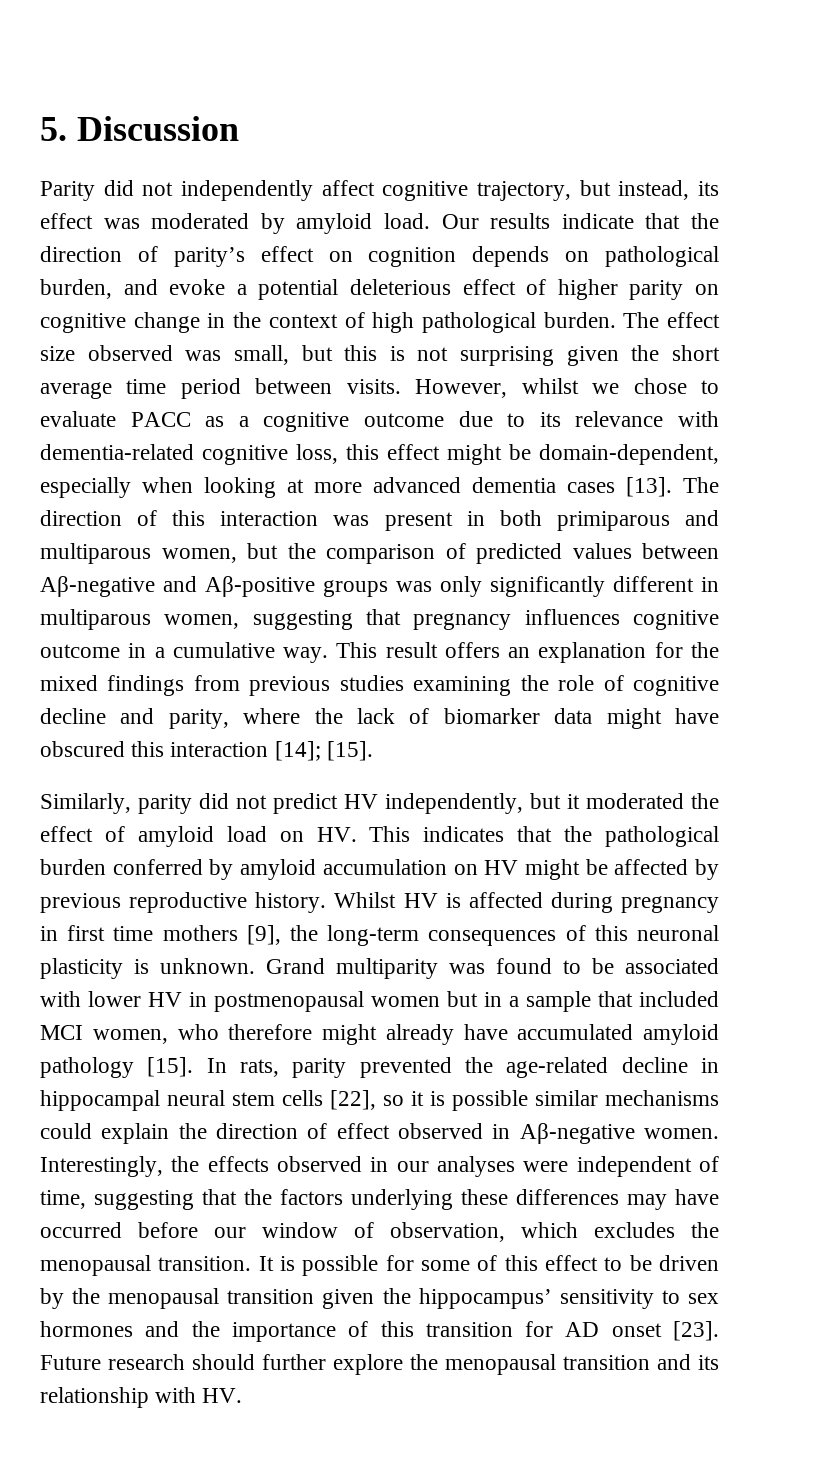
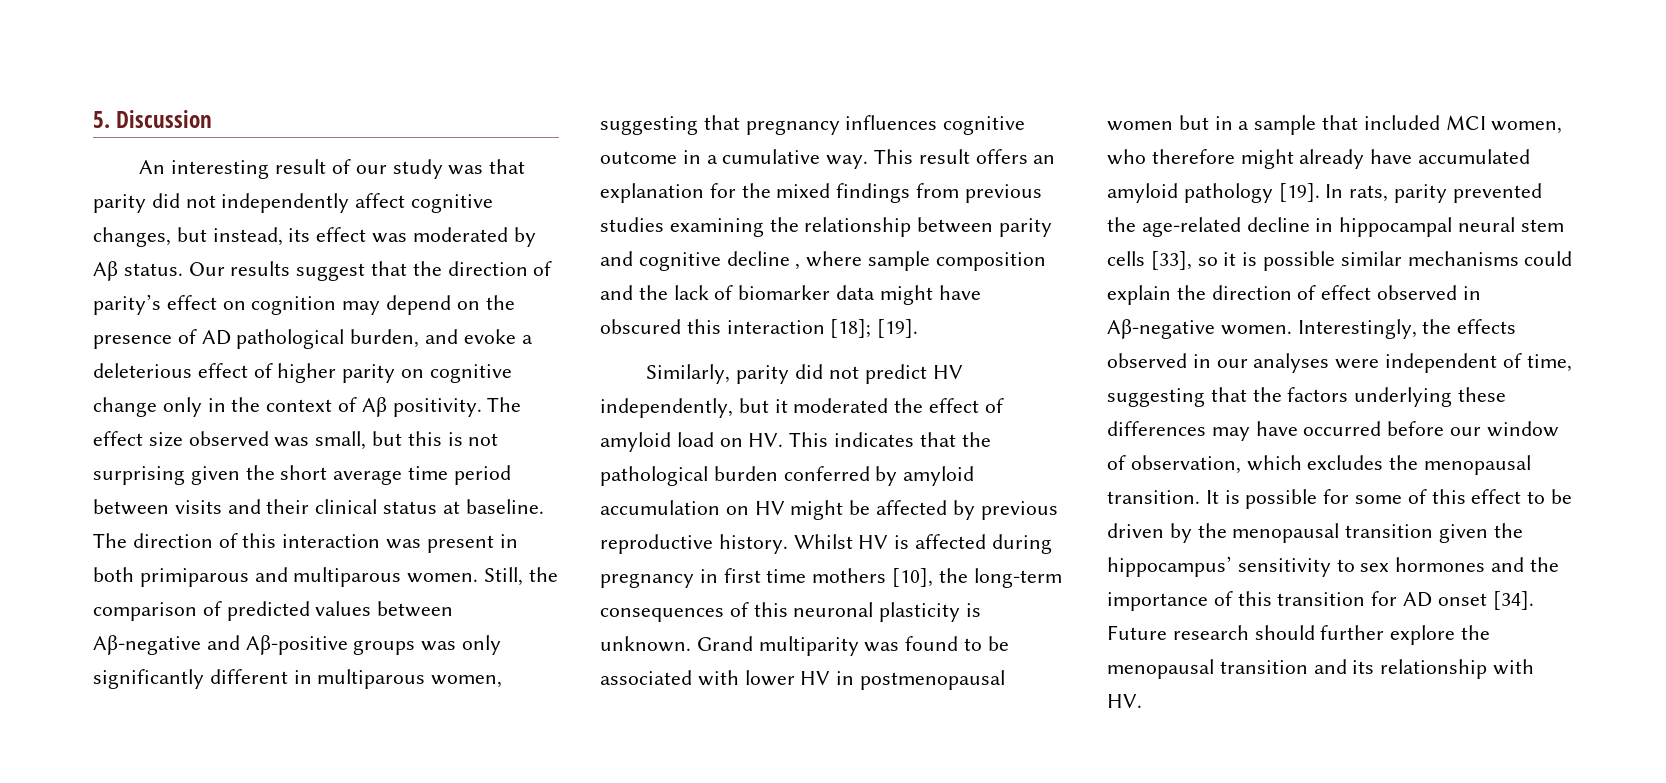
- Parity did not independently affect cognitive trajectory, but instead, its effect was moderated by amyloid load.
+ An interesting result of our study was that parity did not independently affect cognitive changes, but instead, its effect was moderated by Aβ status.
- Our results indicate that the direction of parity’s effect on cognition depends on pathological burden, and evoke a potential deleterious effect of higher parity on cognitive change in the context of high pathological burden.
+ Our results suggest that the direction of parity’s effect on cognition may depend on the presence of AD pathological burden, and evoke a deleterious effect of higher parity on cognitive change only in the context of Aβ positivity.
- The effect size observed was small, but this is not surprising given the short average time period between visits. However, whilst we chose to evaluate PACC as a cognitive outcome due to its relevance with dementia-related cognitive loss, this effect might be domain-dependent, especially when looking at more advanced dementia cases [13].
+ The effect size observed was small, but this is not surprising given the short average time period between visits and their clinical status at baseline.
- The direction of this interaction was present in both primiparous and multiparous women, but the comparison of predicted values between Aβ-negative and Aβ-positive groups was only significantly different in multiparous women, suggesting that pregnancy influences cognitive outcome in a cumulative way.
+ The direction of this interaction was present in both primiparous and multiparous women. Still, the comparison of predicted values between Aβ-negative and Aβ-positive groups was only significantly different in multiparous women, suggesting that pregnancy influences cognitive outcome in a cumulative way.
- This result offers an explanation for the mixed findings from previous studies examining the role of cognitive decline and parity, where the lack of biomarker data might have obscured this interaction [14]; [15].
+ This result offers an explanation for the mixed findings from previous studies examining the relationship between parity and cognitive decline , where sample composition and the lack of biomarker data might have obscured this interaction [18]; [19].
- Whilst HV is affected during pregnancy in first time mothers [9], the long-term consequences of this neuronal plasticity is unknown.
+ Whilst HV is affected during pregnancy in first time mothers [10], the long-term consequences of this neuronal plasticity is unknown.
- Grand multiparity was found to be associated with lower HV in postmenopausal women but in a sample that included MCI women, who therefore might already have accumulated amyloid pathology [15].
+ Grand multiparity was found to be associated with lower HV in postmenopausal women but in a sample that included MCI women, who therefore might already have accumulated amyloid pathology [19].
- In rats, parity prevented the age-related decline in hippocampal neural stem cells [22], so it is possible similar mechanisms could explain the direction of effect observed in Aβ-negative women.
+ In rats, parity prevented the age-related decline in hippocampal neural stem cells [33], so it is possible similar mechanisms could explain the direction of effect observed in Aβ-negative women.
- It is possible for some of this effect to be driven by the menopausal transition given the hippocampus’ sensitivity to sex hormones and the importance of this transition for AD onset [23].
+ It is possible for some of this effect to be driven by the menopausal transition given the hippocampus’ sensitivity to sex hormones and the importance of this transition for AD onset [34].

